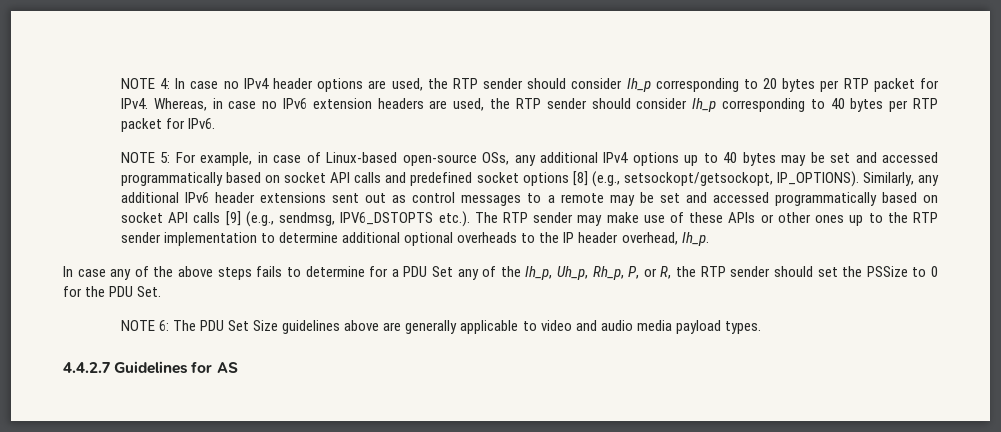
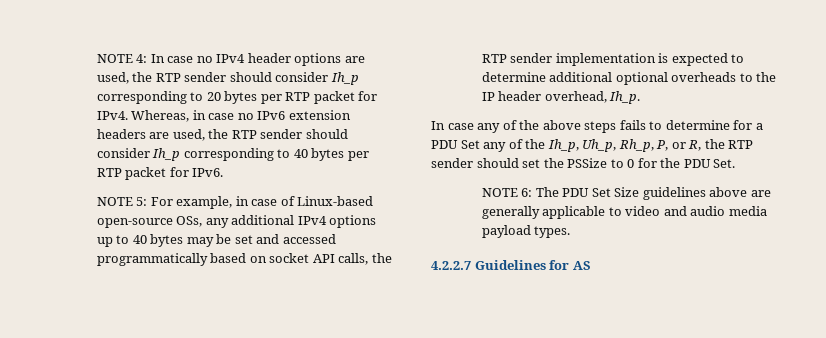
- NOTE 5: For example, in case of Linux-based open-source OSs, any additional IPv4 options up to 40 bytes may be set and accessed programmatically based on socket API calls and predefined socket options [8] (e.g., setsockopt/getsockopt, IP_OPTIONS). Similarly, any additional IPv6 header extensions sent out as control messages to a remote may be set and accessed programmatically based on socket API calls [9] (e.g., sendmsg, IPV6_DSTOPTS etc.). The RTP sender may make use of these APIs or other ones up to the RTP sender implementation to determine additional optional overheads to the IP header overhead, Ih_p.
+ NOTE 5: For example, in case of Linux-based open-source OSs, any additional IPv4 options up to 40 bytes may be set and accessed programmatically based on socket API calls, the RTP sender implementation is expected to determine additional optional overheads to the IP header overhead, Ih_p.
- 4.4.2.7 Guidelines for AS
+ 4.2.2.7 Guidelines for AS

